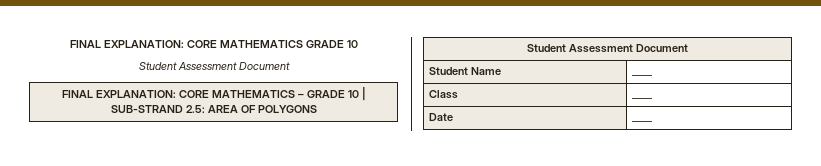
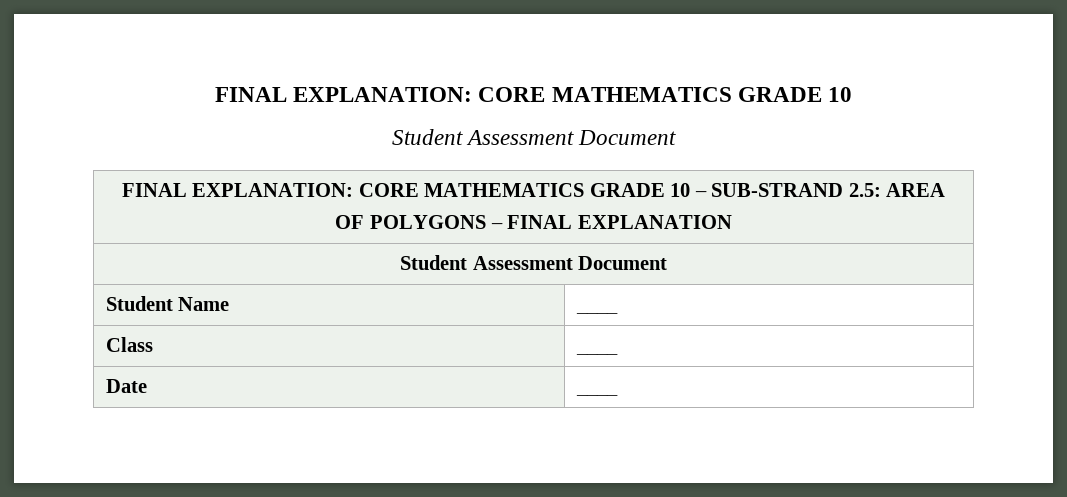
- FINAL EXPLANATION: CORE MATHEMATICS – GRADE 10 | SUB-STRAND 2.5: AREA OF POLYGONS
+ FINAL EXPLANATION: CORE MATHEMATICS GRADE 10 – SUB-STRAND 2.5: AREA OF POLYGONS – FINAL EXPLANATION

